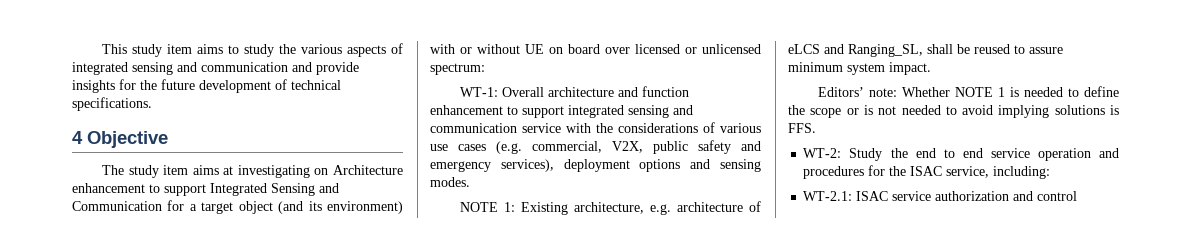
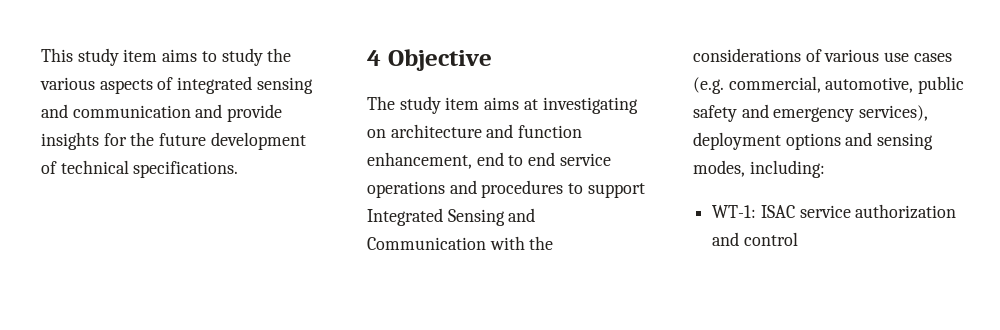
- The study item aims at investigating on Architecture enhancement to support Integrated Sensing and Communication for a target object (and its environment) with or without UE on board over licensed or unlicensed spectrum:
- WT-1: Overall architecture and function enhancement to support integrated sensing and communication service with the considerations of various use cases (e.g. commercial, V2X, public safety and emergency services), deployment options and sensing modes.
- NOTE 1: Existing architecture, e.g. architecture of eLCS and Ranging_SL, shall be reused to assure minimum system impact.
- Editors’ note: Whether NOTE 1 is needed to define the scope or is not needed to avoid implying solutions is FFS.
- WT-2: Study the end to end service operation and procedures for the ISAC service, including:
+ The study item aims at investigating on architecture and function enhancement, end to end service operations and procedures to support Integrated Sensing and Communication with the considerations of various use cases (e.g. commercial, automotive, public safety and emergency services), deployment options and sensing modes, including:
- WT-2.1: ISAC service authorization and control
+ WT-1: ISAC service authorization and control

